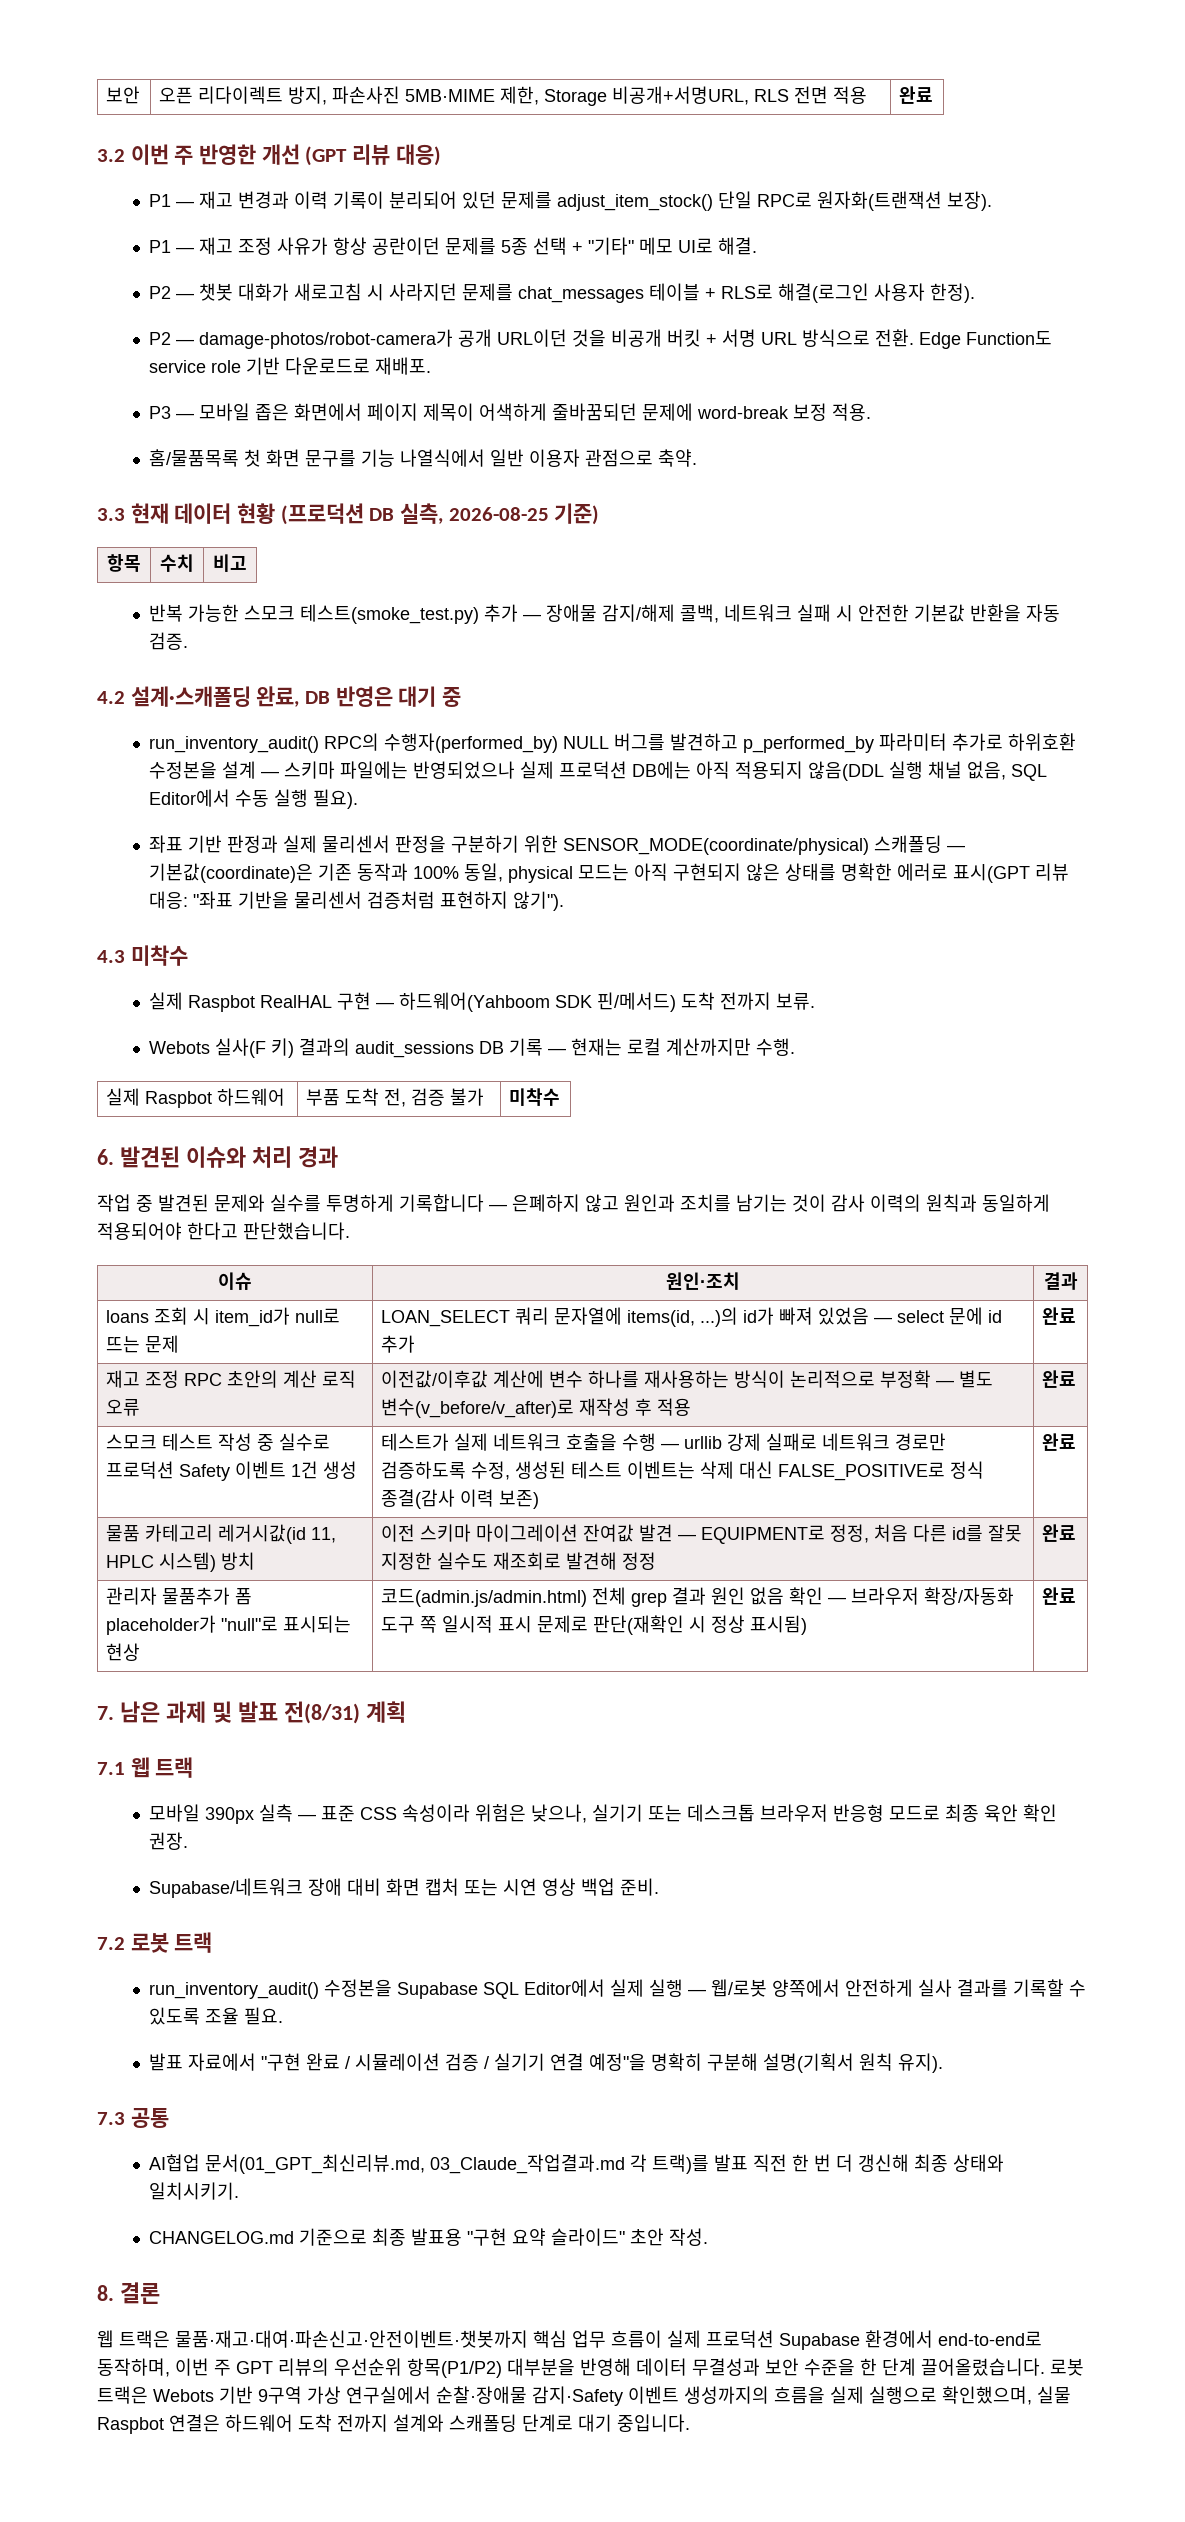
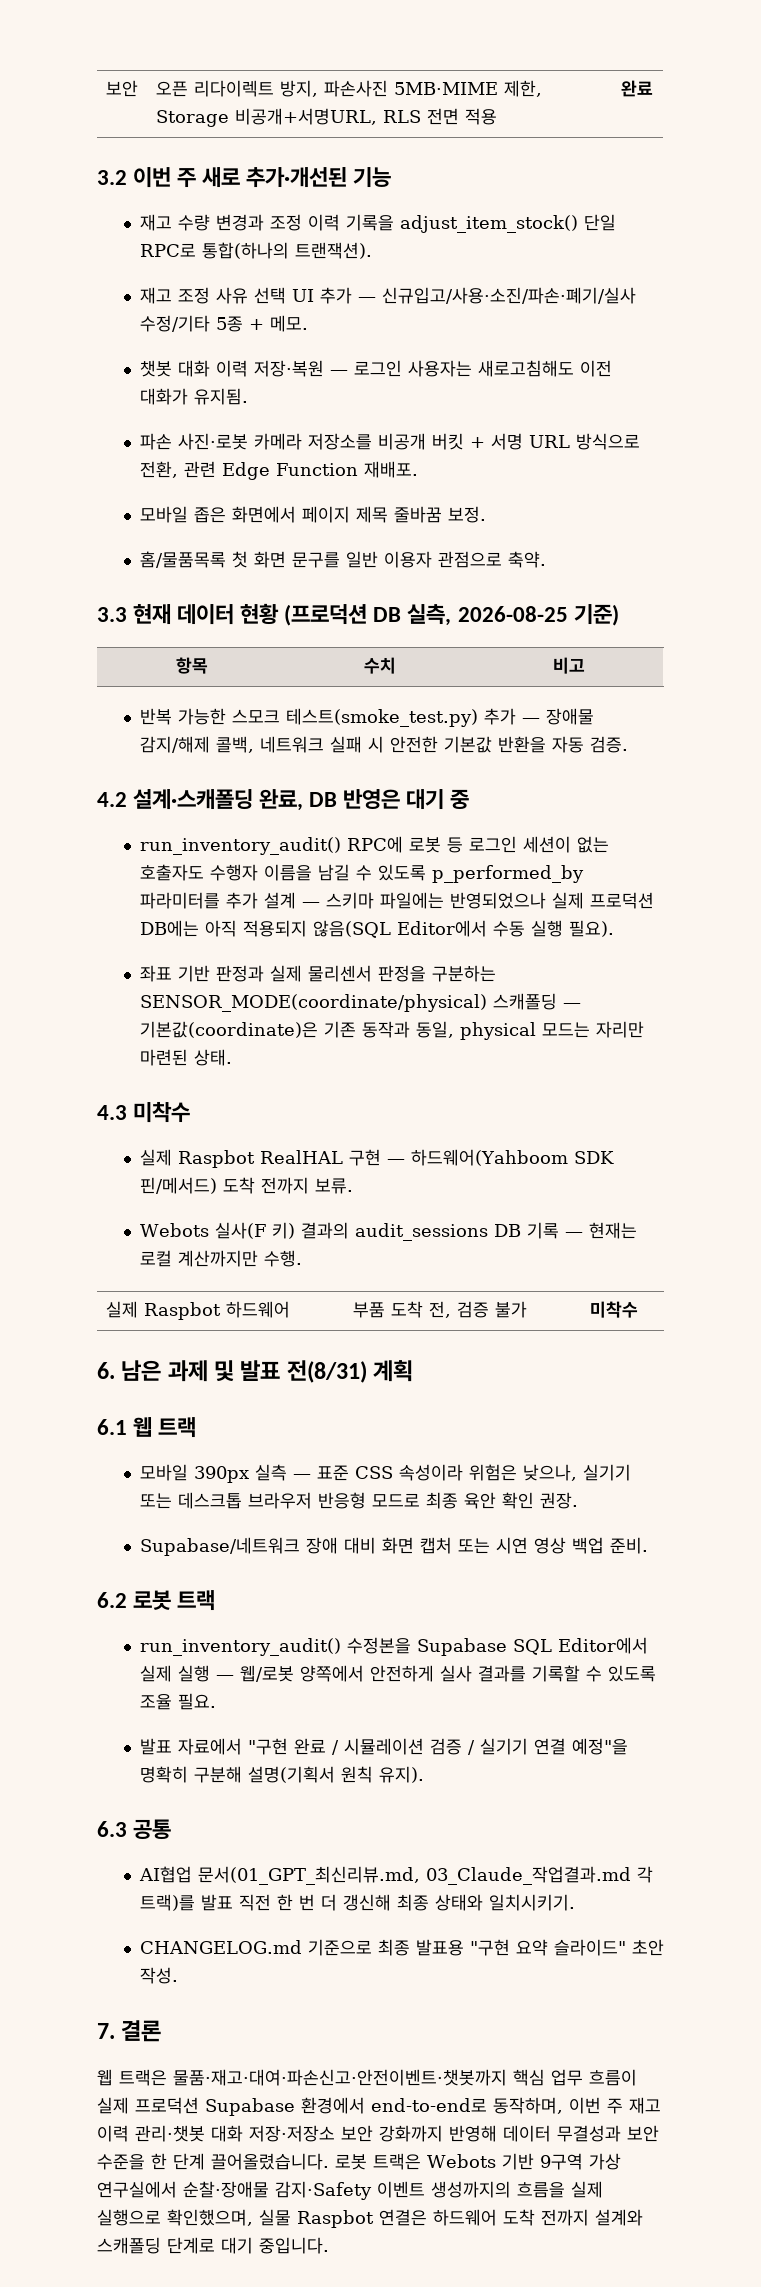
- 3.2 이번 주 반영한 개선 (GPT 리뷰 대응)
- P1 — 재고 변경과 이력 기록이 분리되어 있던 문제를 adjust_item_stock() 단일 RPC로 원자화(트랜잭션 보장).
- P1 — 재고 조정 사유가 항상 공란이던 문제를 5종 선택 + "기타" 메모 UI로 해결.
- P2 — 챗봇 대화가 새로고침 시 사라지던 문제를 chat_messages 테이블 + RLS로 해결(로그인 사용자 한정).
- P2 — damage-photos/robot-camera가 공개 URL이던 것을 비공개 버킷 + 서명 URL 방식으로 전환. Edge Function도 service role 기반 다운로드로 재배포.
+ 3.2 이번 주 새로 추가·개선된 기능
+ 재고 수량 변경과 조정 이력 기록을 adjust_item_stock() 단일 RPC로 통합(하나의 트랜잭션).
+ 재고 조정 사유 선택 UI 추가 — 신규입고/사용·소진/파손·폐기/실사 수정/기타 5종 + 메모.
+ 챗봇 대화 이력 저장·복원 — 로그인 사용자는 새로고침해도 이전 대화가 유지됨.
+ 파손 사진·로봇 카메라 저장소를 비공개 버킷 + 서명 URL 방식으로 전환, 관련 Edge Function 재배포.
- P3 — 모바일 좁은 화면에서 페이지 제목이 어색하게 줄바꿈되던 문제에 word-break 보정 적용.
+ 모바일 좁은 화면에서 페이지 제목 줄바꿈 보정.
- 홈/물품목록 첫 화면 문구를 기능 나열식에서 일반 이용자 관점으로 축약.
+ 홈/물품목록 첫 화면 문구를 일반 이용자 관점으로 축약.
- run_inventory_audit() RPC의 수행자(performed_by) NULL 버그를 발견하고 p_performed_by 파라미터 추가로 하위호환 수정본을 설계 — 스키마 파일에는 반영되었으나 실제 프로덕션 DB에는 아직 적용되지 않음(DDL 실행 채널 없음, SQL Editor에서 수동 실행 필요).
+ run_inventory_audit() RPC에 로봇 등 로그인 세션이 없는 호출자도 수행자 이름을 남길 수 있도록 p_performed_by 파라미터를 추가 설계 — 스키마 파일에는 반영되었으나 실제 프로덕션 DB에는 아직 적용되지 않음(SQL Editor에서 수동 실행 필요).
- 좌표 기반 판정과 실제 물리센서 판정을 구분하기 위한 SENSOR_MODE(coordinate/physical) 스캐폴딩 — 기본값(coordinate)은 기존 동작과 100% 동일, physical 모드는 아직 구현되지 않은 상태를 명확한 에러로 표시(GPT 리뷰 대응: "좌표 기반을 물리센서 검증처럼 표현하지 않기").
+ 좌표 기반 판정과 실제 물리센서 판정을 구분하는 SENSOR_MODE(coordinate/physical) 스캐폴딩 — 기본값(coordinate)은 기존 동작과 동일, physical 모드는 자리만 마련된 상태.
- 6. 발견된 이슈와 처리 경과
- 작업 중 발견된 문제와 실수를 투명하게 기록합니다 — 은폐하지 않고 원인과 조치를 남기는 것이 감사 이력의 원칙과 동일하게 적용되어야 한다고 판단했습니다.
- 이슈 | 원인·조치 | 결과
- loans 조회 시 item_id가 null로 뜨는 문제 | LOAN_SELECT 쿼리 문자열에 items(id, ...)의 id가 빠져 있었음 — select 문에 id 추가 | 완료
- 재고 조정 RPC 초안의 계산 로직 오류 | 이전값/이후값 계산에 변수 하나를 재사용하는 방식이 논리적으로 부정확 — 별도 변수(v_before/v_after)로 재작성 후 적용 | 완료
- 스모크 테스트 작성 중 실수로 프로덕션 Safety 이벤트 1건 생성 | 테스트가 실제 네트워크 호출을 수행 — urllib 강제 실패로 네트워크 경로만 검증하도록 수정, 생성된 테스트 이벤트는 삭제 대신 FALSE_POSITIVE로 정식 종결(감사 이력 보존) | 완료
- 물품 카테고리 레거시값(id 11, HPLC 시스템) 방치 | 이전 스키마 마이그레이션 잔여값 발견 — EQUIPMENT로 정정, 처음 다른 id를 잘못 지정한 실수도 재조회로 발견해 정정 | 완료
- 관리자 물품추가 폼 placeholder가 "null"로 표시되는 현상 | 코드(admin.js/admin.html) 전체 grep 결과 원인 없음 확인 — 브라우저 확장/자동화 도구 쪽 일시적 표시 문제로 판단(재확인 시 정상 표시됨) | 완료
- 7. 남은 과제 및 발표 전(8/31) 계획
+ 6. 남은 과제 및 발표 전(8/31) 계획
- 7.1 웹 트랙
+ 6.1 웹 트랙
- 7.2 로봇 트랙
+ 6.2 로봇 트랙
- 7.3 공통
+ 6.3 공통
- 8. 결론
+ 7. 결론
- 웹 트랙은 물품·재고·대여·파손신고·안전이벤트·챗봇까지 핵심 업무 흐름이 실제 프로덕션 Supabase 환경에서 end-to-end로 동작하며, 이번 주 GPT 리뷰의 우선순위 항목(P1/P2) 대부분을 반영해 데이터 무결성과 보안 수준을 한 단계 끌어올렸습니다.
+ 웹 트랙은 물품·재고·대여·파손신고·안전이벤트·챗봇까지 핵심 업무 흐름이 실제 프로덕션 Supabase 환경에서 end-to-end로 동작하며, 이번 주 재고 이력 관리·챗봇 대화 저장·저장소 보안 강화까지 반영해 데이터 무결성과 보안 수준을 한 단계 끌어올렸습니다.

